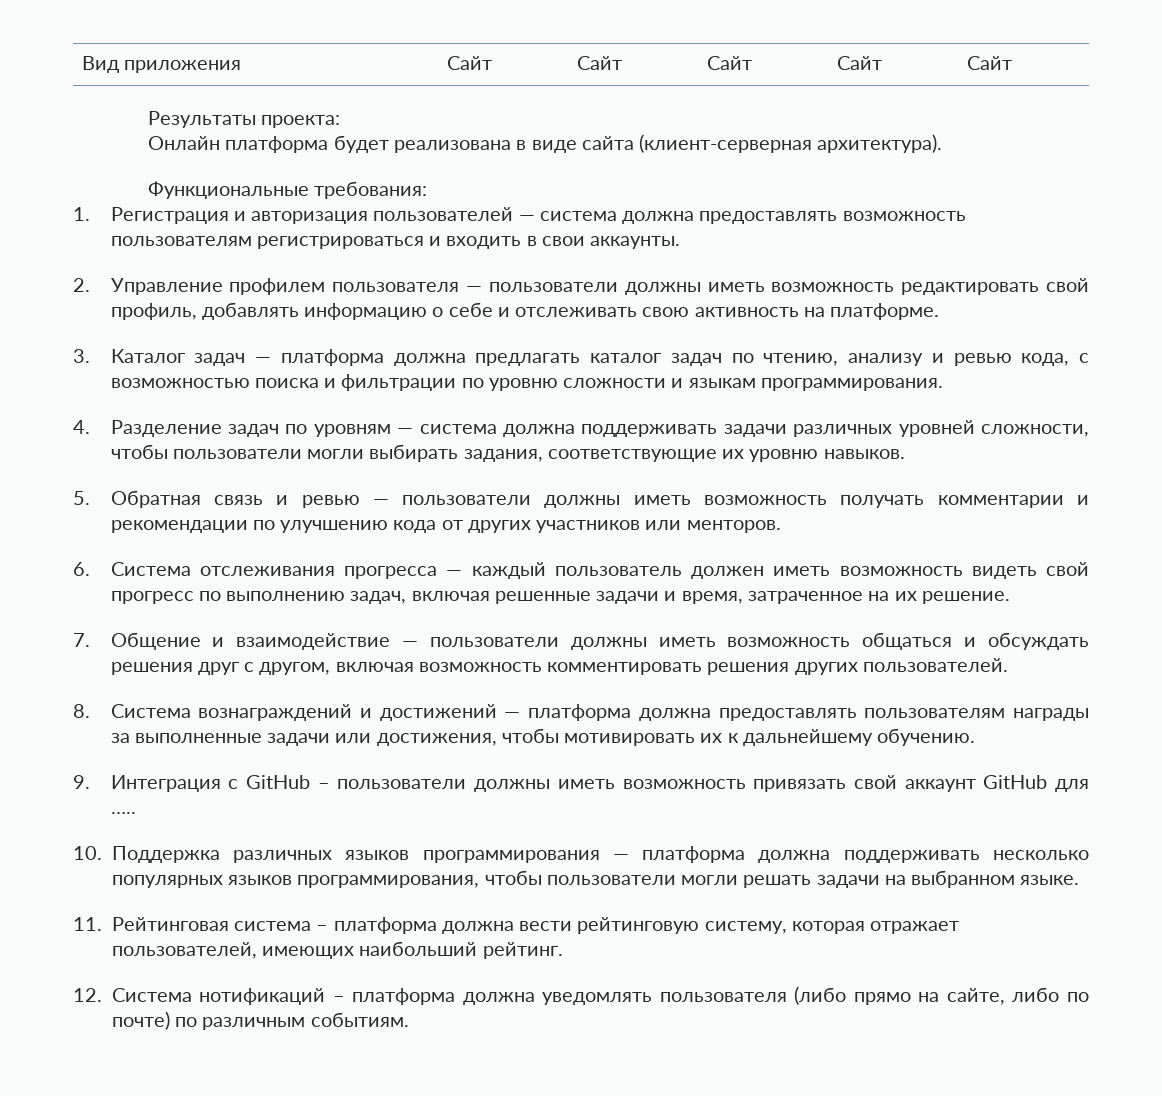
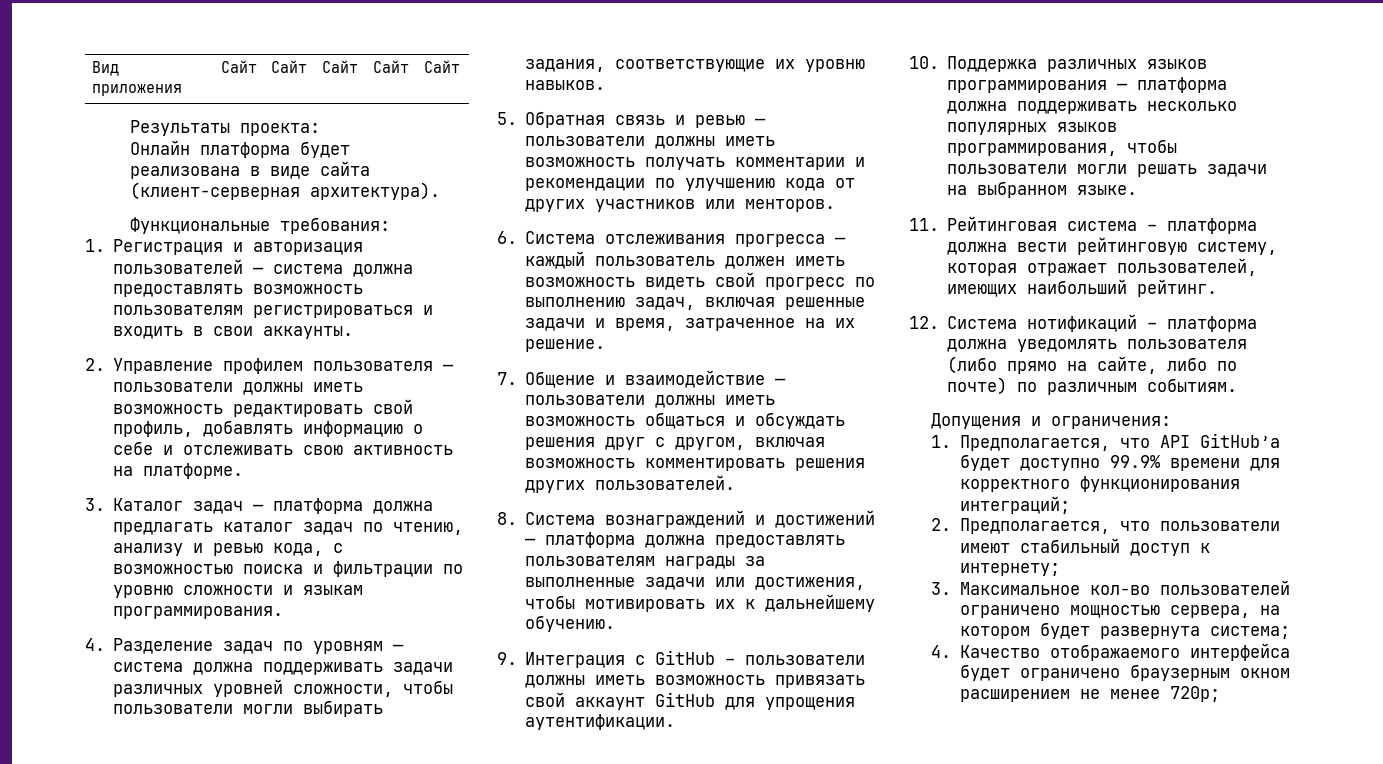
- 9. Интеграция с GitHub – пользователи должны иметь возможность привязать свой аккаунт GitHub для …..
+ 9. Интеграция с GitHub – пользователи должны иметь возможность привязать свой аккаунт GitHub для упрощения аутентификации.
+ Допущения и ограничения:
+ 1. Предполагается, что API GitHub’а будет доступно 99.9% времени для корректного функционирования интеграций;
+ 2. Предполагается, что пользователи имеют стабильный доступ к интернету;
+ 3. Максимальное кол-во пользователей ограничено мощностью сервера, на котором будет развернута система;
+ 4. Качество отображаемого интерфейса будет ограничено браузерным окном расширением не менее 720p;

